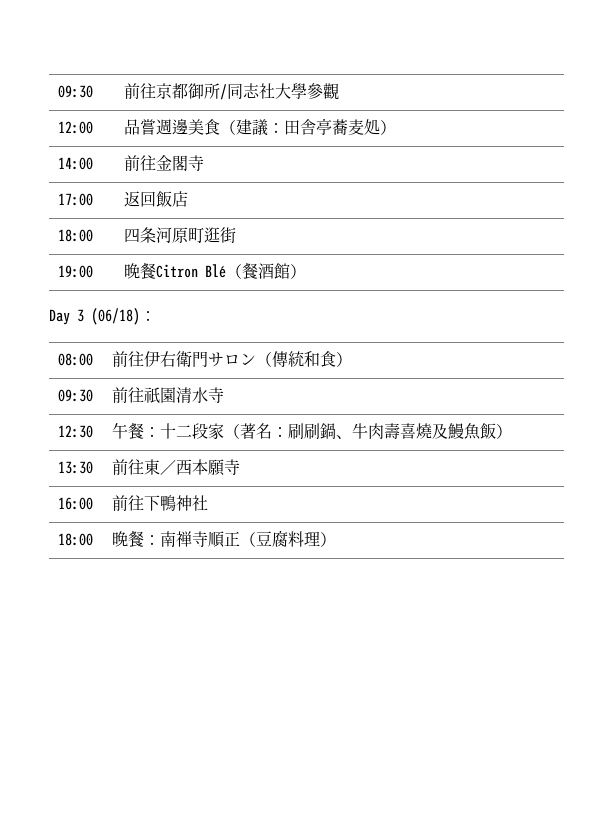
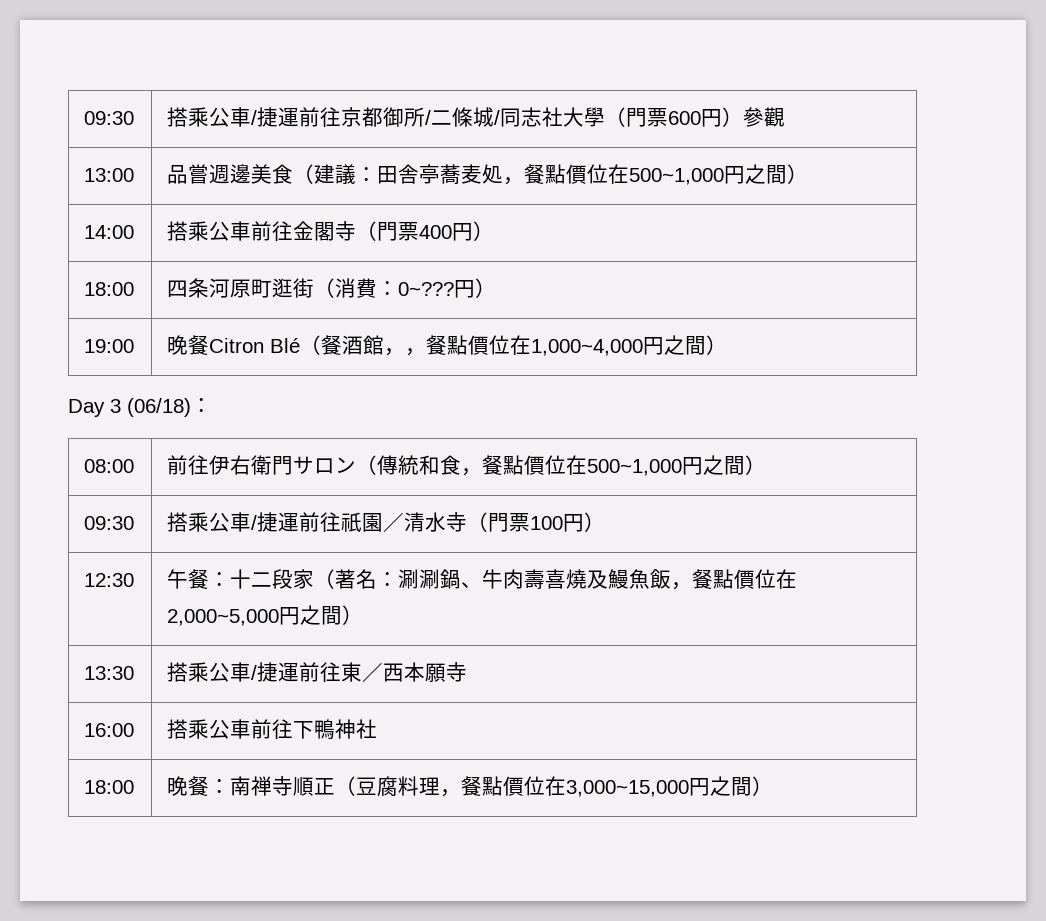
- 09:30 | 前往京都御所/同志社大學參觀
+ 09:30 | 搭乘公車/捷運前往京都御所/二條城/同志社大學（門票600円）參觀
- 12:00 | 品嘗週邊美食（建議：田舎亭蕎麦処）
+ 13:00 | 品嘗週邊美食（建議：田舎亭蕎麦処，餐點價位在500~1,000円之間）
- 14:00 | 前往金閣寺
- 17:00 | 返回飯店
+ 14:00 | 搭乘公車前往金閣寺（門票400円）
- 18:00 | 四条河原町逛街
+ 18:00 | 四条河原町逛街（消費：0~???円）
- 19:00 | 晚餐Citron Blé（餐酒館）
+ 19:00 | 晚餐Citron Blé（餐酒館，，餐點價位在1,000~4,000円之間）
- 08:00 | 前往伊右衛門サロン（傳統和食）
- 09:30 | 前往祇園清水寺
+ 08:00 | 前往伊右衛門サロン（傳統和食，餐點價位在500~1,000円之間）
+ 09:30 | 搭乘公車/捷運前往祇園／清水寺（門票100円）
- 12:30 | 午餐：十二段家（著名：刷刷鍋、牛肉壽喜燒及鰻魚飯）
- 13:30 | 前往東／西本願寺
+ 12:30 | 午餐：十二段家（著名：涮涮鍋、牛肉壽喜燒及鰻魚飯，餐點價位在2,000~5,000円之間）
+ 13:30 | 搭乘公車/捷運前往東／西本願寺
- 16:00 | 前往下鴨神社
+ 16:00 | 搭乘公車前往下鴨神社
- 18:00 | 晚餐：南禅寺順正（豆腐料理）
+ 18:00 | 晚餐：南禅寺順正（豆腐料理，餐點價位在3,000~15,000円之間）

